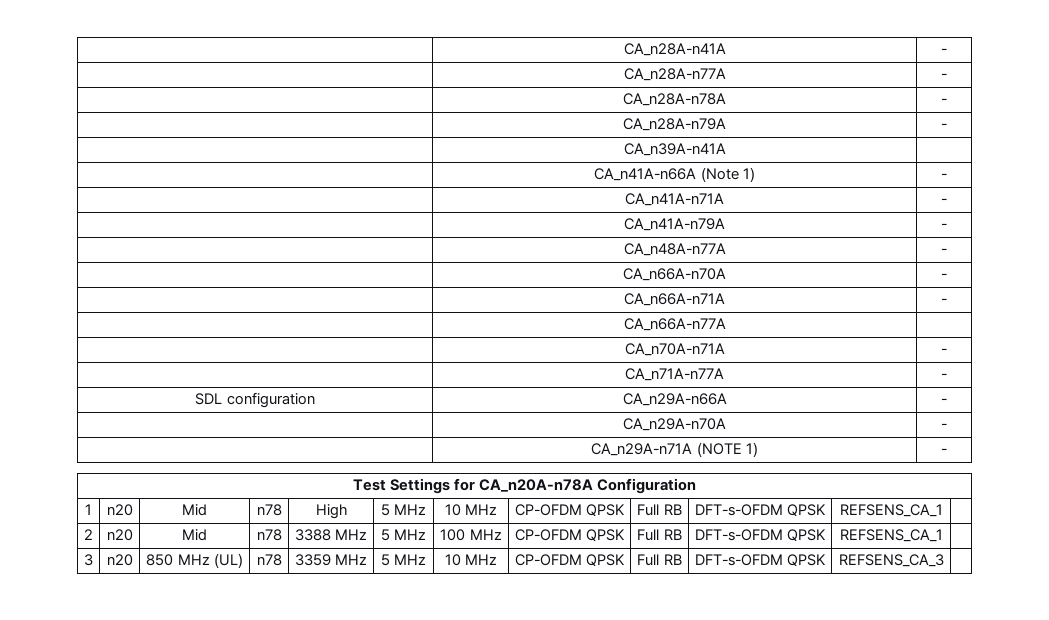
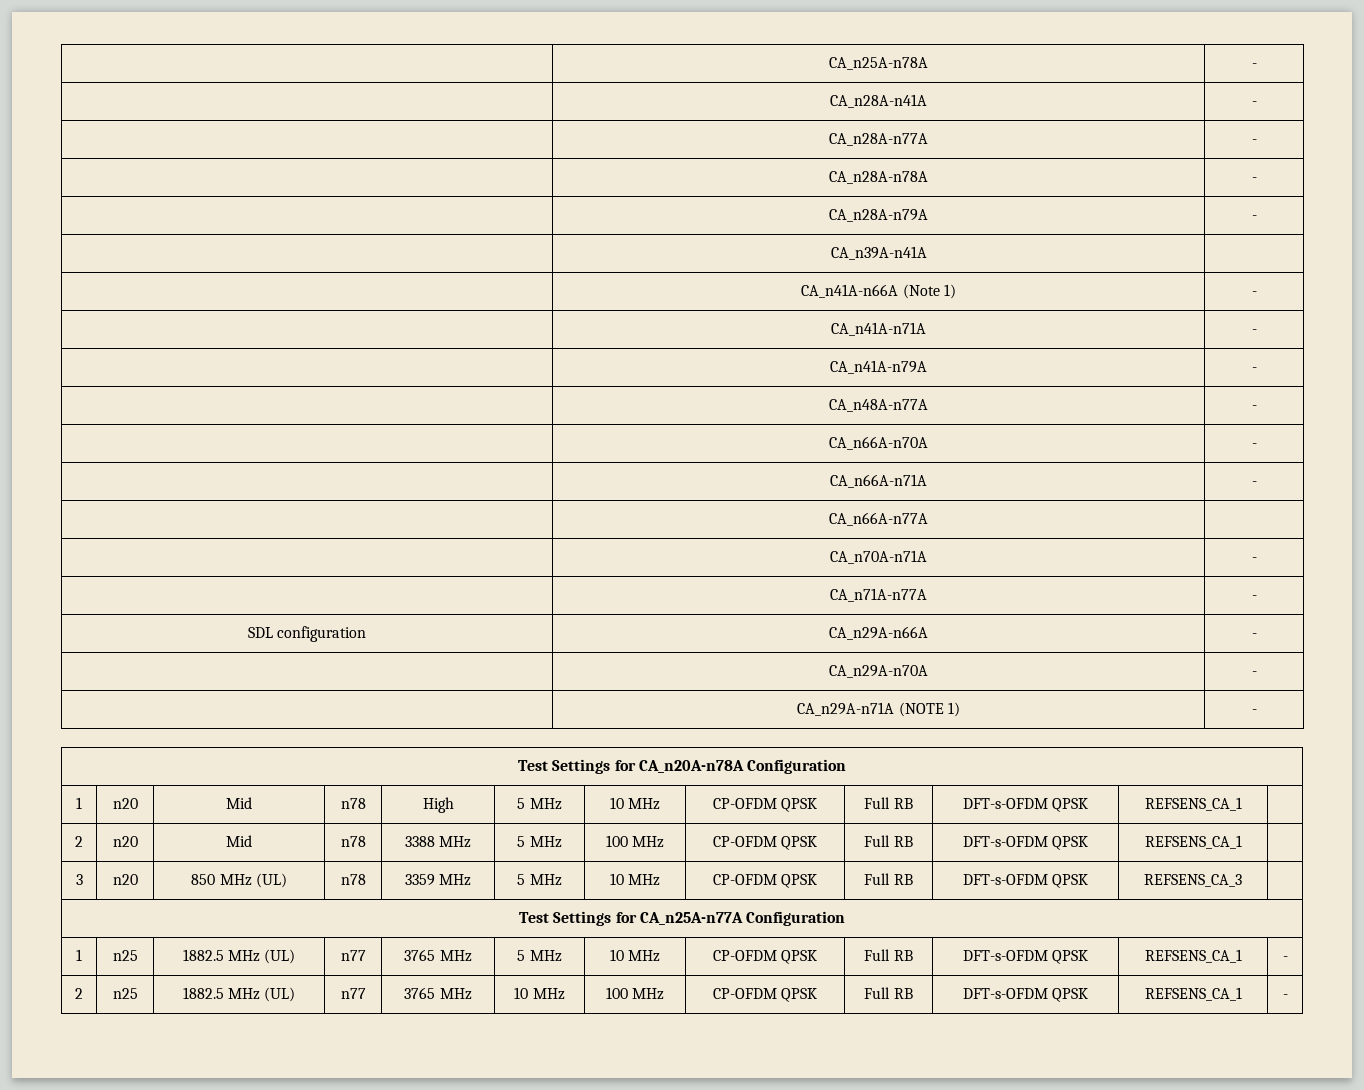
+ | CA_n25A-n78A | -
+ Test Settings for CA_n25A-n77A Configuration
+ 1 | n25 | 1882.5 MHz (UL) | n77 | 3765 MHz | 5 MHz | 10 MHz | CP-OFDM QPSK | Full RB | DFT-s-OFDM QPSK | REFSENS_CA_1 | -
+ 2 | n25 | 1882.5 MHz (UL) | n77 | 3765 MHz | 10 MHz | 100 MHz | CP-OFDM QPSK | Full RB | DFT-s-OFDM QPSK | REFSENS_CA_1 | -

